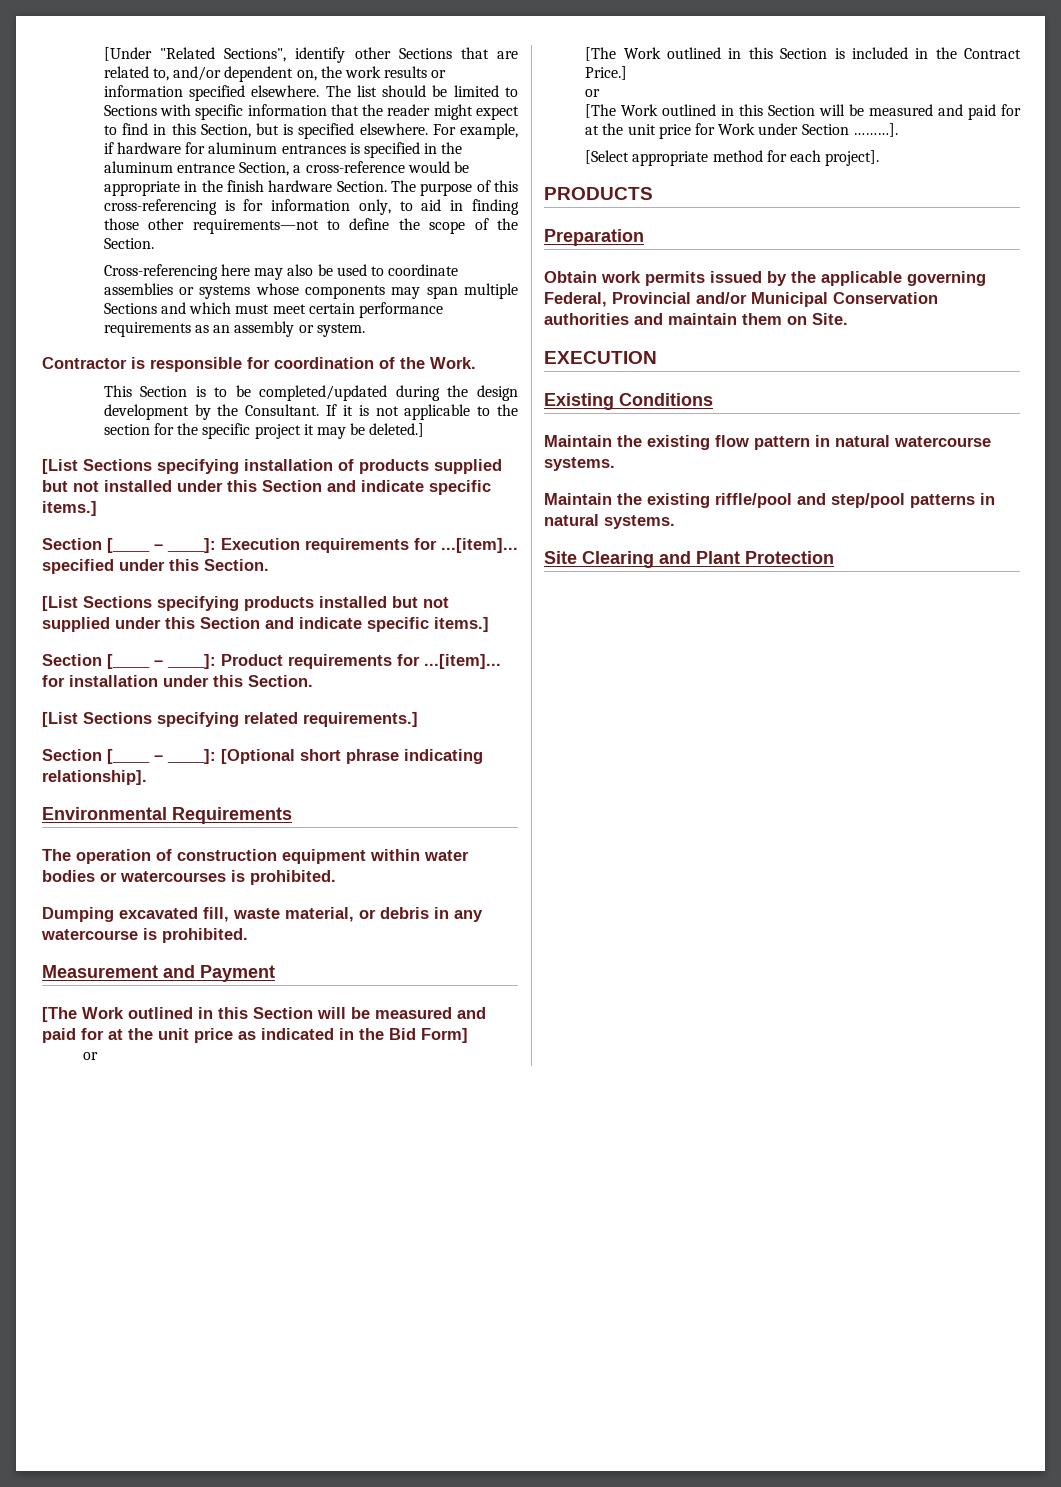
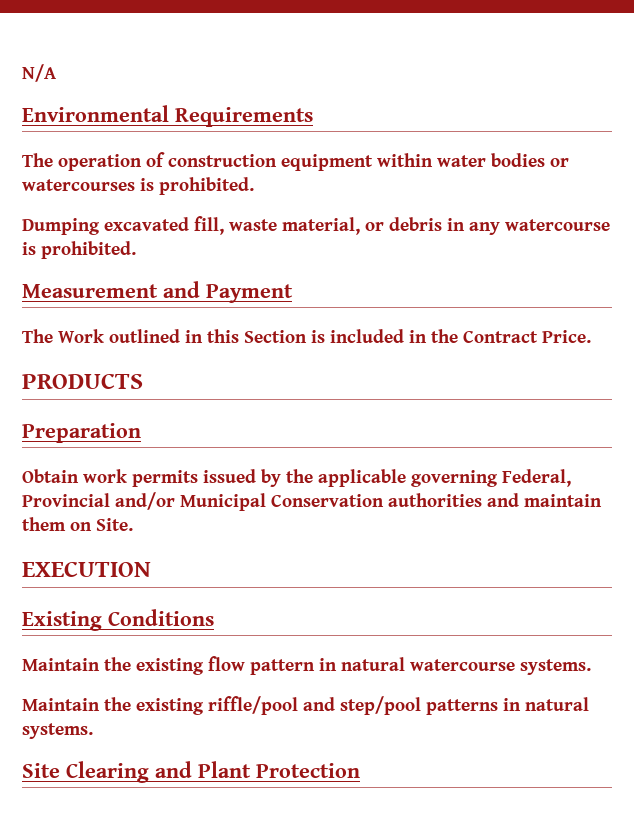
- [Under "Related Sections", identify other Sections that are related to, and/or dependent on, the work results or information specified elsewhere. The list should be limited to Sections with specific information that the reader might expect to find in this Section, but is specified elsewhere. For example, if hardware for aluminum entrances is specified in the aluminum entrance Section, a cross-reference would be appropriate in the finish hardware Section. The purpose of this cross-referencing is for information only, to aid in finding those other requirements—not to define the scope of the Section.
- Cross-referencing here may also be used to coordinate assemblies or systems whose components may span multiple Sections and which must meet certain performance requirements as an assembly or system.
- Contractor is responsible for coordination of the Work.
- This Section is to be completed/updated during the design development by the Consultant. If it is not applicable to the section for the specific project it may be deleted.]
- [List Sections specifying installation of products supplied but not installed under this Section and indicate specific items.]
- Section [____ – ____]: Execution requirements for ...[item]... specified under this Section.
- [List Sections specifying products installed but not supplied under this Section and indicate specific items.]
- Section [____ – ____]: Product requirements for ...[item]... for installation under this Section.
- [List Sections specifying related requirements.]
- Section [____ – ____]: [Optional short phrase indicating relationship].
+ N/A
- [The Work outlined in this Section will be measured and paid for at the unit price as indicated in the Bid Form]
- or
- [The Work outlined in this Section is included in the Contract Price.]
- or
- [The Work outlined in this Section will be measured and paid for at the unit price for Work under Section ………].
- [Select appropriate method for each project].
+ The Work outlined in this Section is included in the Contract Price.

